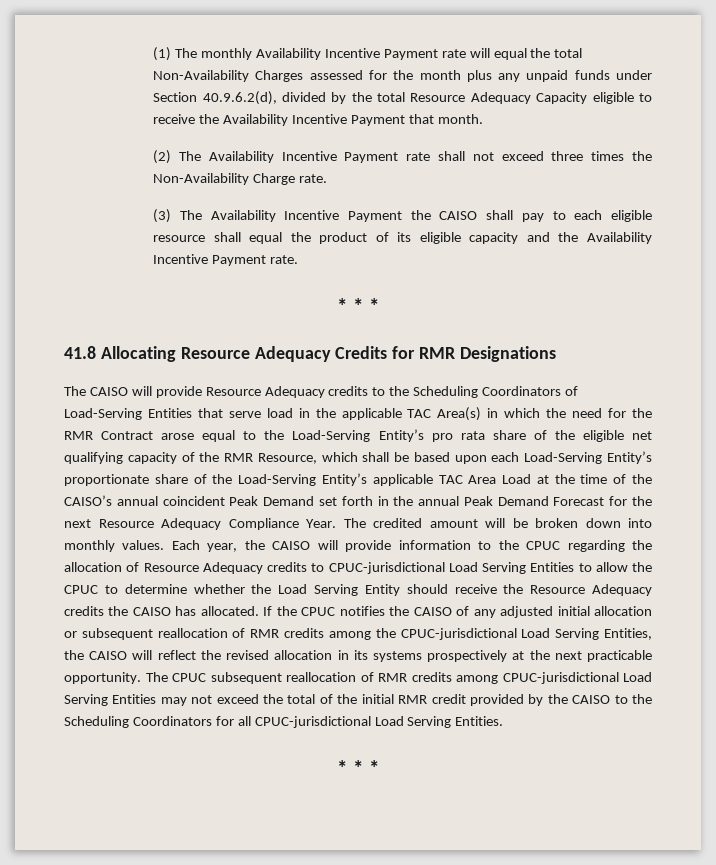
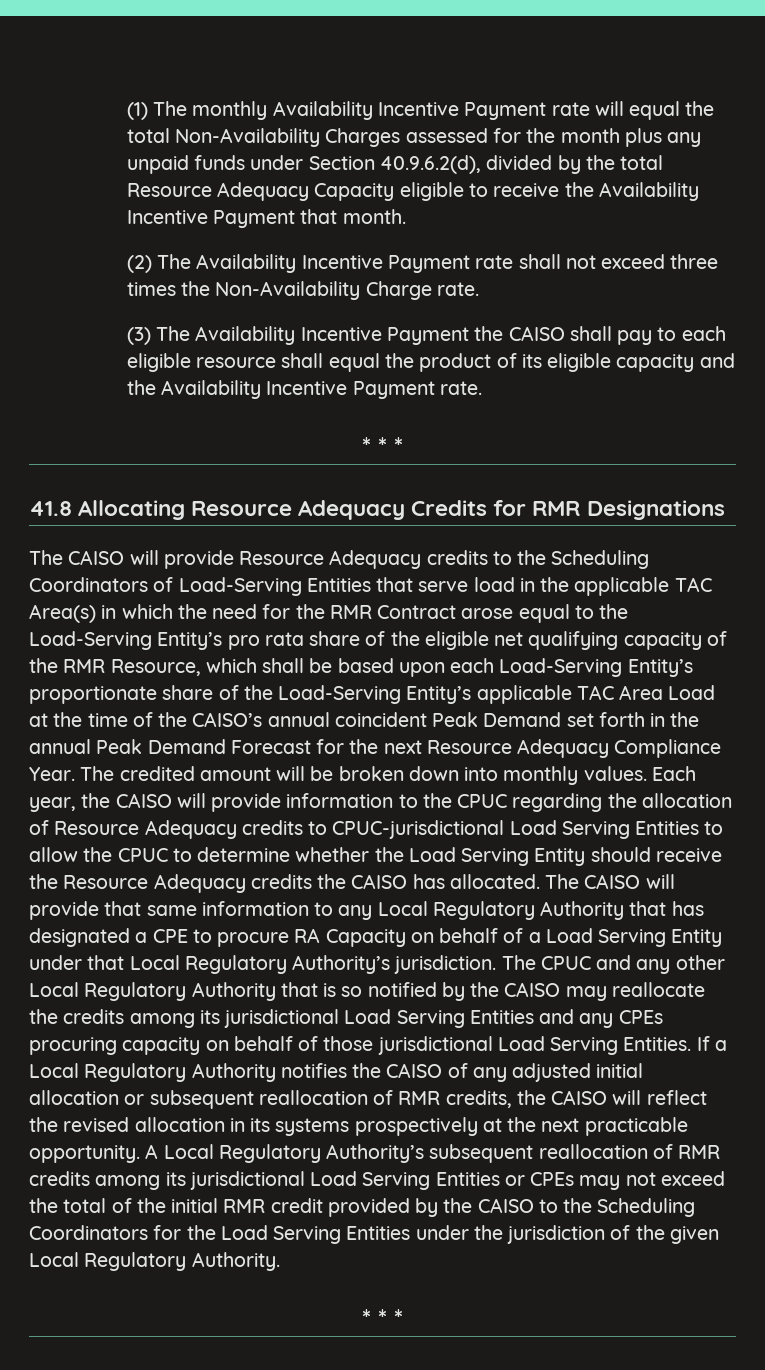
- If the CPUC notifies the CAISO of any adjusted initial allocation or subsequent reallocation of RMR credits among the CPUC-jurisdictional Load Serving Entities, the CAISO will reflect the revised allocation in its systems prospectively at the next practicable opportunity.
+ The CAISO will provide that same information to any Local Regulatory Authority that has designated a CPE to procure RA Capacity on behalf of a Load Serving Entity under that Local Regulatory Authority’s jurisdiction. The CPUC and any other Local Regulatory Authority that is so notified by the CAISO may reallocate the credits among its jurisdictional Load Serving Entities and any CPEs procuring capacity on behalf of those jurisdictional Load Serving Entities. If a Local Regulatory Authority notifies the CAISO of any adjusted initial allocation or subsequent reallocation of RMR credits, the CAISO will reflect the revised allocation in its systems prospectively at the next practicable opportunity.
- The CPUC subsequent reallocation of RMR credits among CPUC-jurisdictional Load Serving Entities may not exceed the total of the initial RMR credit provided by the CAISO to the Scheduling Coordinators for all CPUC-jurisdictional Load Serving Entities.
+ A Local Regulatory Authority’s subsequent reallocation of RMR credits among its jurisdictional Load Serving Entities or CPEs may not exceed the total of the initial RMR credit provided by the CAISO to the Scheduling Coordinators for the Load Serving Entities under the jurisdiction of the given Local Regulatory Authority.

